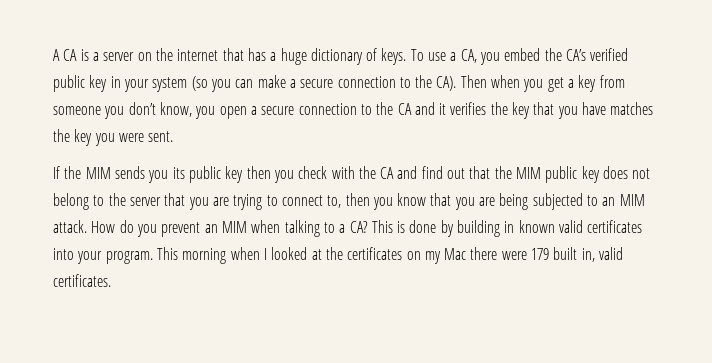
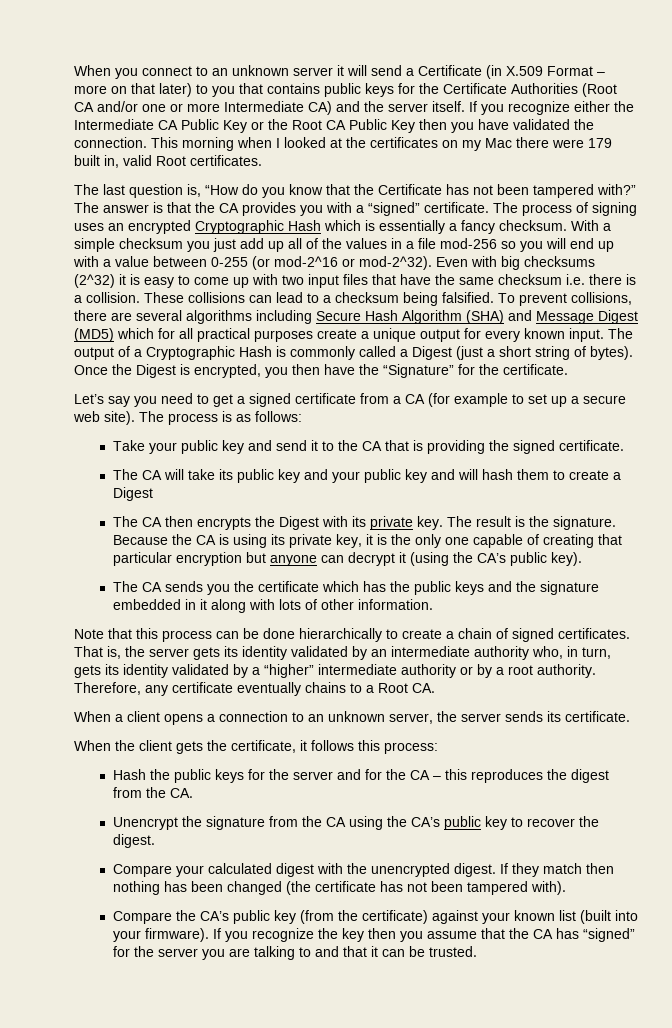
- A CA is a server on the internet that has a huge dictionary of keys. To use a CA, you embed the CA’s verified public key in your system (so you can make a secure connection to the CA). Then when you get a key from someone you don’t know, you open a secure connection to the CA and it verifies the key that you have matches the key you were sent.
- If the MIM sends you its public key then you check with the CA and find out that the MIM public key does not belong to the server that you are trying to connect to, then you know that you are being subjected to an MIM attack. How do you prevent an MIM when talking to a CA? This is done by building in known valid certificates into your program.
+ When you connect to an unknown server it will send a Certificate (in X.509 Format – more on that later) to you that contains public keys for the Certificate Authorities (Root CA and/or one or more Intermediate CA) and the server itself. If you recognize either the Intermediate CA Public Key or the Root CA Public Key then you have validated the connection.
- This morning when I looked at the certificates on my Mac there were 179 built in, valid certificates.
+ This morning when I looked at the certificates on my Mac there were 179 built in, valid Root certificates.
+ The last question is, “How do you know that the Certificate has not been tampered with?” The answer is that the CA provides you with a “signed” certificate. The process of signing uses an encrypted Cryptographic Hash which is essentially a fancy checksum. With a simple checksum you just add up all of the values in a file mod-256 so you will end up with a value between 0-255 (or mod-2^16 or mod-2^32). Even with big checksums (2^32) it is easy to come up with two input files that have the same checksum i.e. there is a collision. These collisions can lead to a checksum being falsified. To prevent collisions, there are several algorithms including Secure Hash Algorithm (SHA) and Message Digest (MD5) which for all practical purposes create a unique output for every known input. The output of a Cryptographic Hash is commonly called a Digest (just a short string of bytes). Once the Digest is encrypted, you then have the “Signature” for the certificate.
+ Let’s say you need to get a signed certificate from a CA (for example to set up a secure web site). The process is as follows:
+ Take your public key and send it to the CA that is providing the signed certificate.
+ The CA will take its public key and your public key and will hash them to create a Digest
+ The CA then encrypts the Digest with its private key. The result is the signature. Because the CA is using its private key, it is the only one capable of creating that particular encryption but anyone can decrypt it (using the CA’s public key).
+ The CA sends you the certificate which has the public keys and the signature embedded in it along with lots of other information.
+ Note that this process can be done hierarchically to create a chain of signed certificates. That is, the server gets its identity validated by an intermediate authority who, in turn, gets its identity validated by a “higher” intermediate authority or by a root authority. Therefore, any certificate eventually chains to a Root CA.
+ When a client opens a connection to an unknown server, the server sends its certificate.
+ When the client gets the certificate, it follows this process:
+ Hash the public keys for the server and for the CA – this reproduces the digest from the CA.
+ Unencrypt the signature from the CA using the CA’s public key to recover the digest.
+ Compare your calculated digest with the unencrypted digest. If they match then nothing has been changed (the certificate has not been tampered with).
+ Compare the CA’s public key (from the certificate) against your known list (built into your firmware). If you recognize the key then you assume that the CA has “signed” for the server you are talking to and that it can be trusted.

